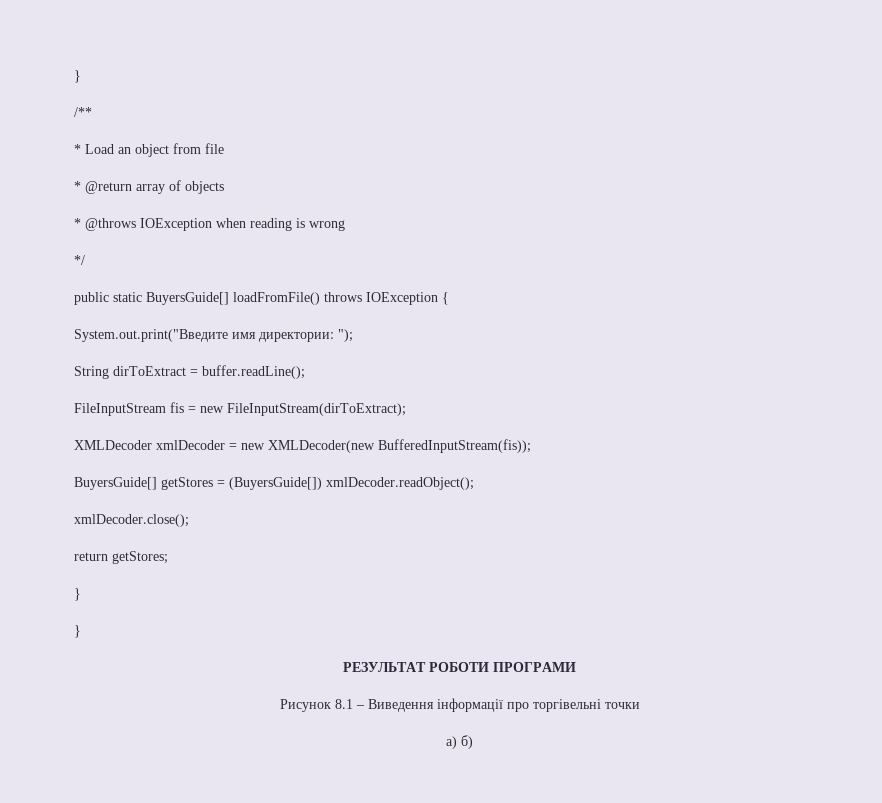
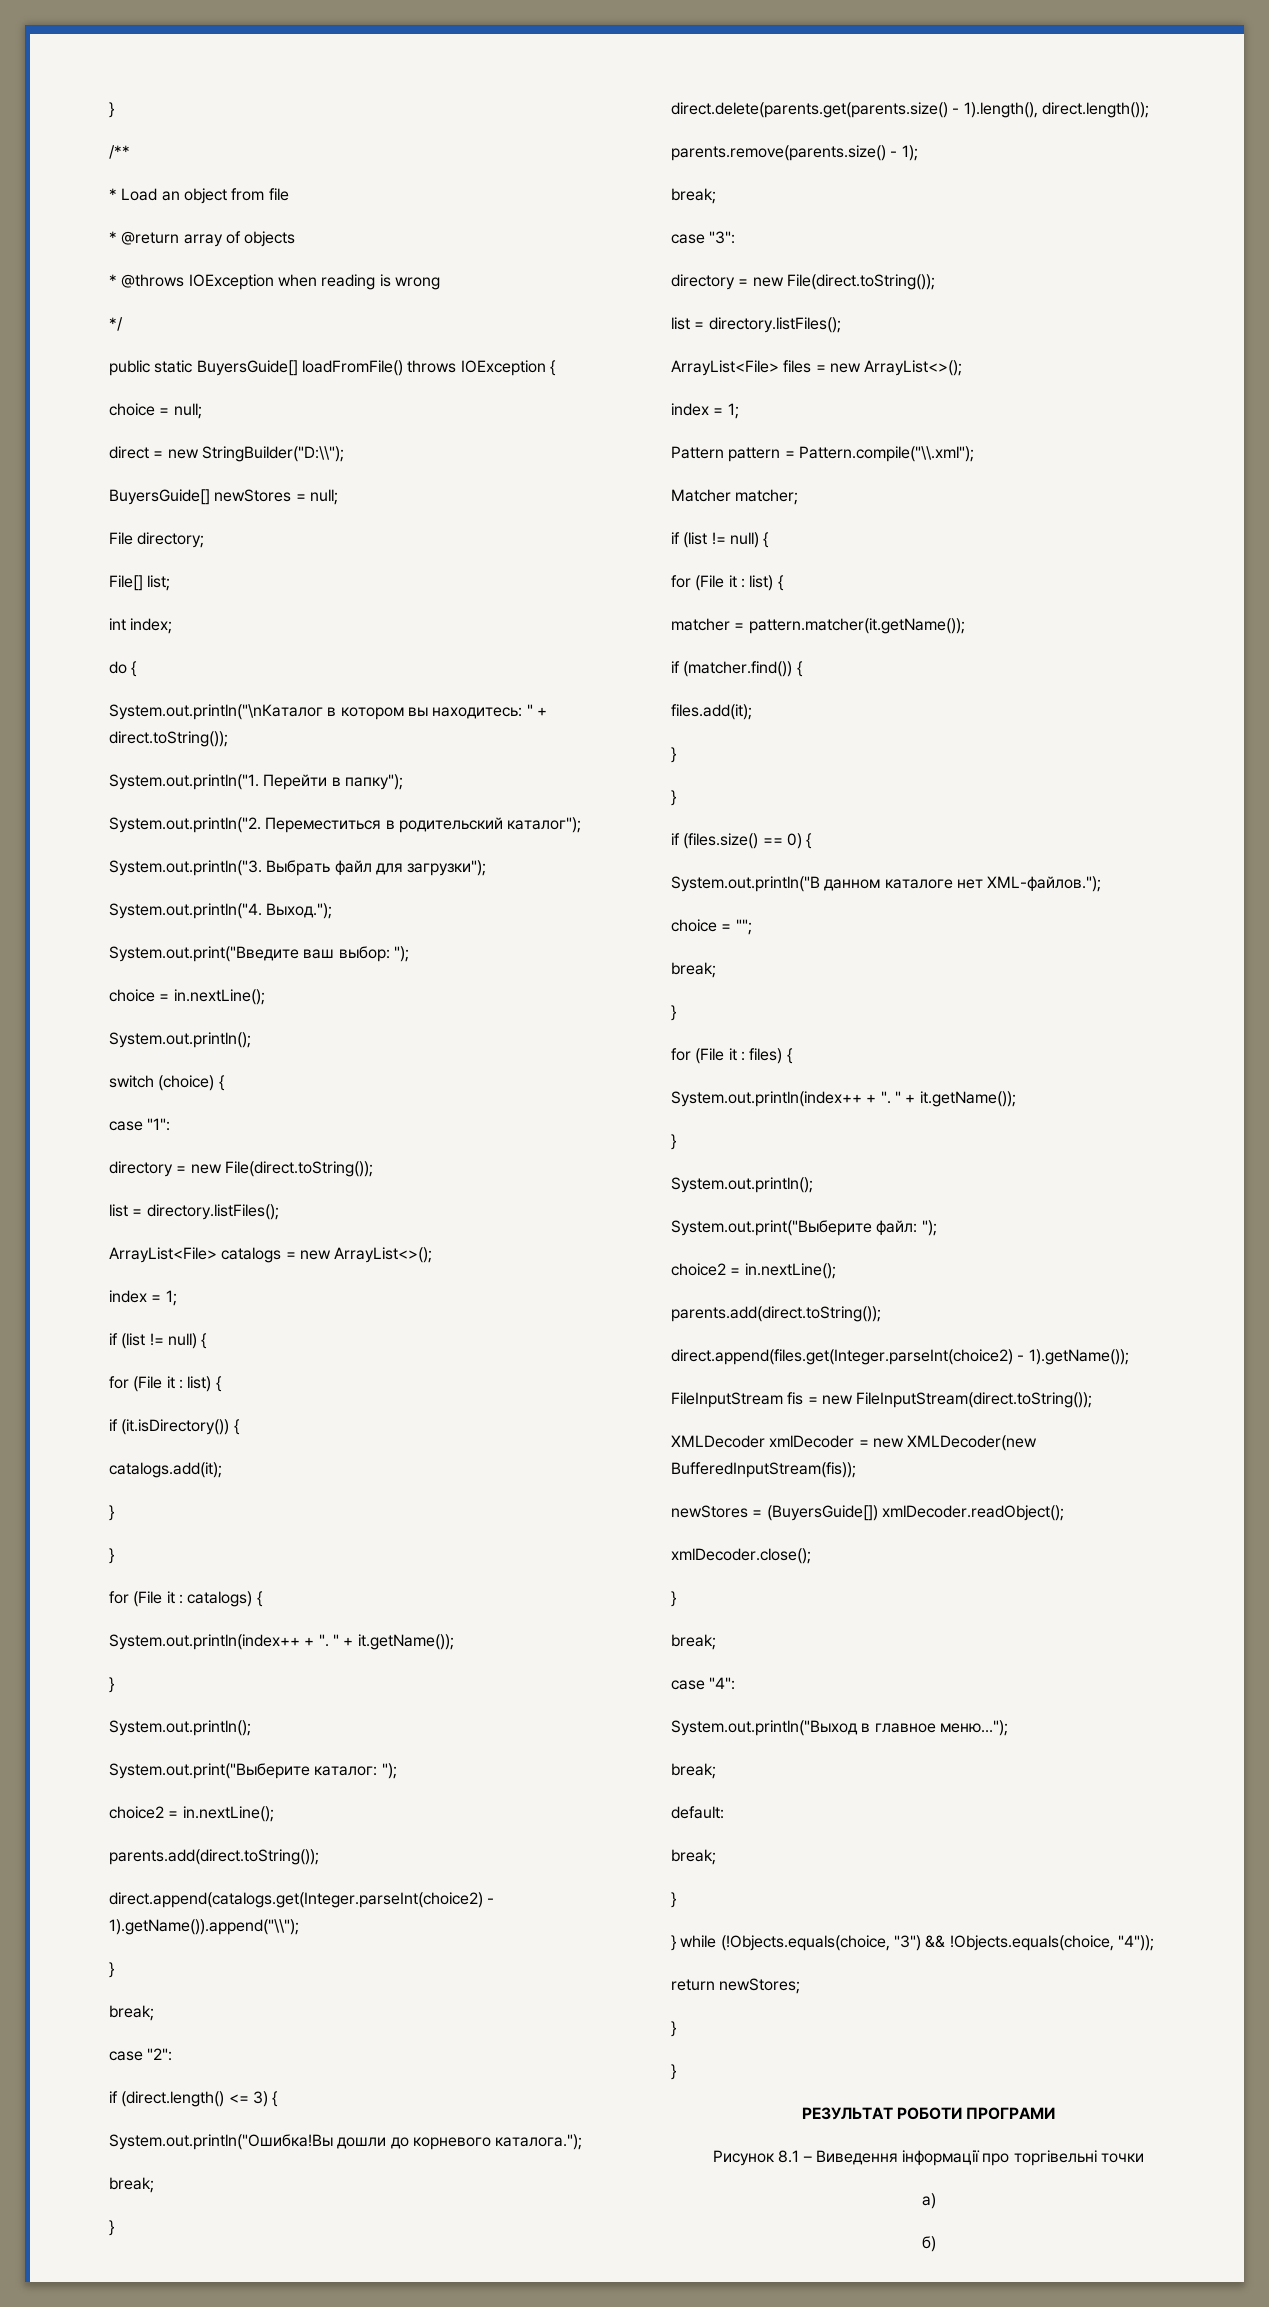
+ choice = null;
+ direct = new StringBuilder("D:\\");
+ BuyersGuide[] newStores = null;
+ File directory;
+ File[] list;
+ int index;
+ do {
+ System.out.println("\nКаталог в котором вы находитесь: " + direct.toString());
+ System.out.println("1. Перейти в папку");
+ System.out.println("2. Переместиться в родительский каталог");
+ System.out.println("3. Выбрать файл для загрузки");
+ System.out.println("4. Выход.");
- System.out.print("Введите имя директории: ");
- String dirToExtract = buffer.readLine();
+ System.out.print("Введите ваш выбор: ");
+ choice = in.nextLine();
+ System.out.println();
+ switch (choice) {
+ case "1":
+ directory = new File(direct.toString());
+ list = directory.listFiles();
+ ArrayList<File> catalogs = new ArrayList<>();
+ index = 1;
+ if (list != null) {
+ for (File it : list) {
+ if (it.isDirectory()) {
+ catalogs.add(it);
+ }
+ }
+ for (File it : catalogs) {
+ System.out.println(index++ + ". " + it.getName());
+ }
+ System.out.println();
+ System.out.print("Выберите каталог: ");
+ choice2 = in.nextLine();
+ parents.add(direct.toString());
+ direct.append(catalogs.get(Integer.parseInt(choice2) - 1).getName()).append("\\");
+ }
+ break;
+ case "2":
+ if (direct.length() <= 3) {
+ System.out.println("Ошибка!Вы дошли до корневого каталога.");
+ break;
+ }
+ direct.delete(parents.get(parents.size() - 1).length(), direct.length());
+ parents.remove(parents.size() - 1);
+ break;
+ case "3":
+ directory = new File(direct.toString());
+ list = directory.listFiles();
+ ArrayList<File> files = new ArrayList<>();
+ index = 1;
+ Pattern pattern = Pattern.compile("\\.xml");
+ Matcher matcher;
+ if (list != null) {
+ for (File it : list) {
+ matcher = pattern.matcher(it.getName());
+ if (matcher.find()) {
+ files.add(it);
+ }
+ }
+ if (files.size() == 0) {
+ System.out.println("В данном каталоге нет XML-файлов.");
+ choice = "";
+ break;
+ }
+ for (File it : files) {
+ System.out.println(index++ + ". " + it.getName());
+ }
+ System.out.println();
+ System.out.print("Выберите файл: ");
+ choice2 = in.nextLine();
+ parents.add(direct.toString());
+ direct.append(files.get(Integer.parseInt(choice2) - 1).getName());
- FileInputStream fis = new FileInputStream(dirToExtract);
+ FileInputStream fis = new FileInputStream(direct.toString());
- BuyersGuide[] getStores = (BuyersGuide[]) xmlDecoder.readObject();
+ newStores = (BuyersGuide[]) xmlDecoder.readObject();
  xmlDecoder.close();
+ }
+ break;
+ case "4":
+ System.out.println("Выход в главное меню...");
+ break;
+ default:
+ break;
+ }
+ } while (!Objects.equals(choice, "3") && !Objects.equals(choice, "4"));
- return getStores;
+ return newStores;
- a) б)
+ a)
+ б)

